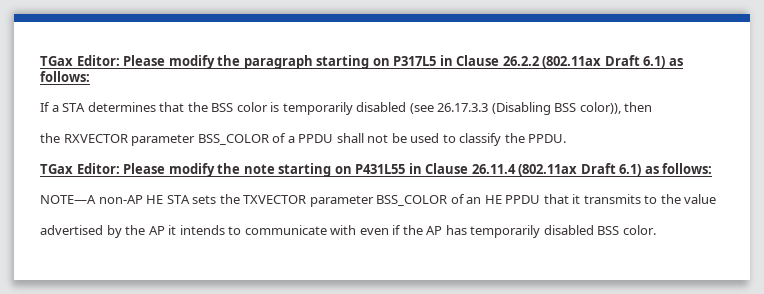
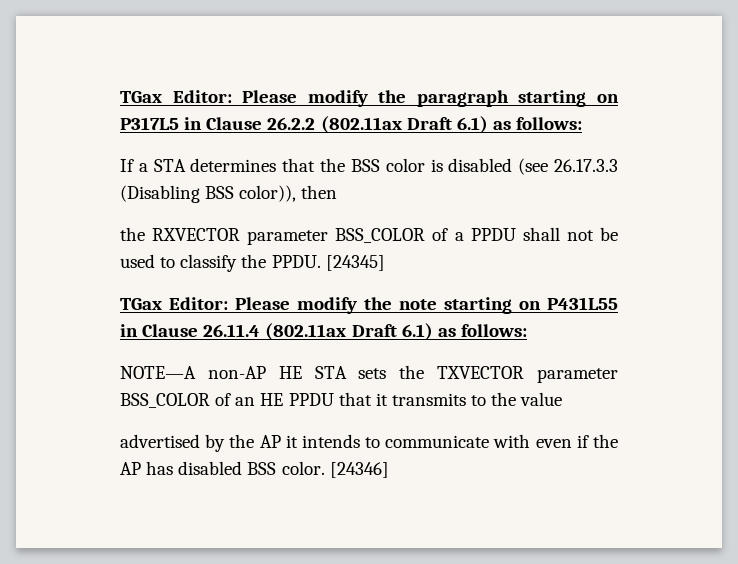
- If a STA determines that the BSS color is temporarily disabled (see 26.17.3.3 (Disabling BSS color)), then
+ If a STA determines that the BSS color is disabled (see 26.17.3.3 (Disabling BSS color)), then
+ [24345]
- advertised by the AP it intends to communicate with even if the AP has temporarily disabled BSS color.
+ advertised by the AP it intends to communicate with even if the AP has disabled BSS color.
+ [24346]

